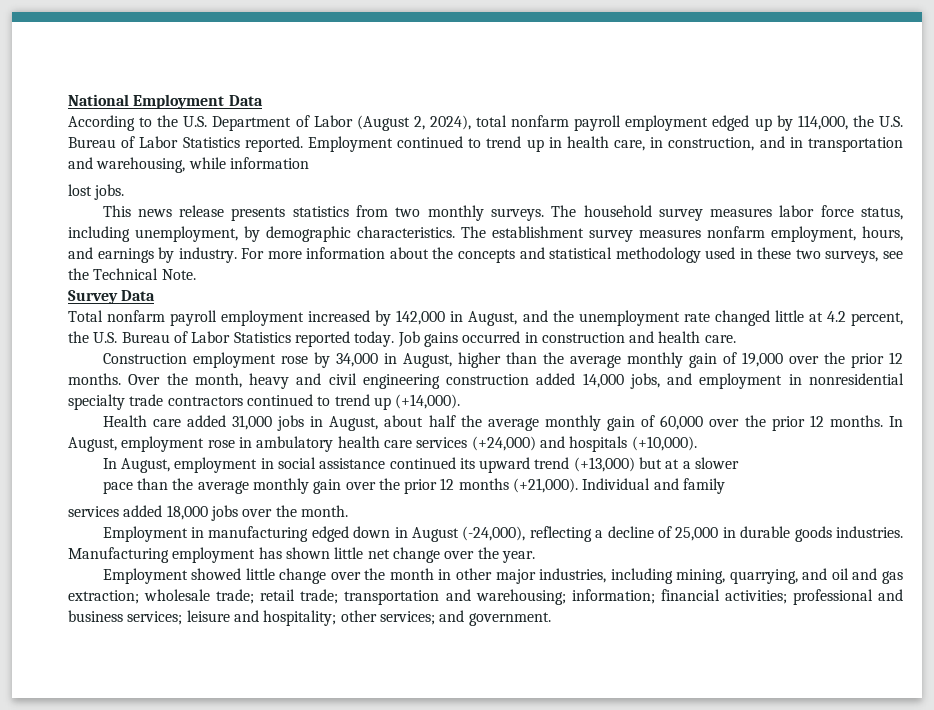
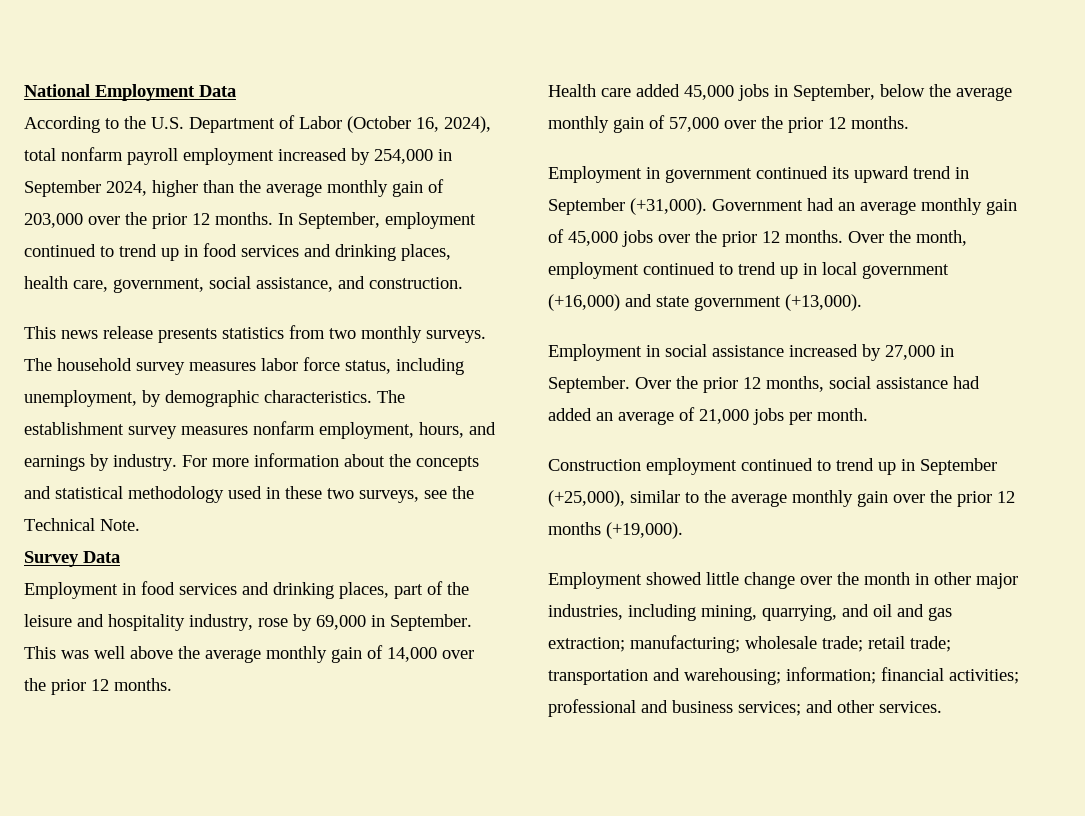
- According to the U.S. Department of Labor (August 2, 2024), total nonfarm payroll employment edged up by 114,000, the U.S. Bureau of Labor Statistics reported. Employment continued to trend up in health care, in construction, and in transportation and warehousing, while information
- lost jobs.
+ According to the U.S. Department of Labor (October 16, 2024), total nonfarm payroll employment increased by 254,000 in September 2024, higher than the average monthly gain of 203,000 over the prior 12 months. In September, employment continued to trend up in food services and drinking places, health care, government, social assistance, and construction.
- Total nonfarm payroll employment increased by 142,000 in August, and the unemployment rate changed little at 4.2 percent, the U.S. Bureau of Labor Statistics reported today. Job gains occurred in construction and health care.
- Construction employment rose by 34,000 in August, higher than the average monthly gain of 19,000 over the prior 12 months.
+ Employment in food services and drinking places, part of the leisure and hospitality industry, rose by 69,000 in September. This was well above the average monthly gain of 14,000 over the prior 12 months.
+ Health care added 45,000 jobs in September, below the average monthly gain of 57,000 over the prior 12 months.
+ Employment in government continued its upward trend in September (+31,000). Government had an average monthly gain of 45,000 jobs over the prior 12 months.
- Over the month, heavy and civil engineering construction added 14,000 jobs, and employment in nonresidential specialty trade contractors continued to trend up (+14,000).
- Health care added 31,000 jobs in August, about half the average monthly gain of 60,000 over the prior 12 months. In August, employment rose in ambulatory health care services (+24,000) and hospitals (+10,000).
- In August, employment in social assistance continued its upward trend (+13,000) but at a slower
- pace than the average monthly gain over the prior 12 months (+21,000). Individual and family
- services added 18,000 jobs over the month.
- Employment in manufacturing edged down in August (-24,000), reflecting a decline of 25,000 in durable goods industries. Manufacturing employment has shown little net change over the year.
+ Over the month, employment continued to trend up in local government (+16,000) and state government (+13,000).
+ Employment in social assistance increased by 27,000 in September. Over the prior 12 months, social assistance had added an average of 21,000 jobs per month.
+ Construction employment continued to trend up in September (+25,000), similar to the average monthly gain over the prior 12 months (+19,000).
- Employment showed little change over the month in other major industries, including mining, quarrying, and oil and gas extraction; wholesale trade; retail trade; transportation and warehousing; information; financial activities; professional and business services; leisure and hospitality; other services; and government.
+ Employment showed little change over the month in other major industries, including mining, quarrying, and oil and gas extraction; manufacturing; wholesale trade; retail trade; transportation and warehousing; information; financial activities; professional and business services; and other services.

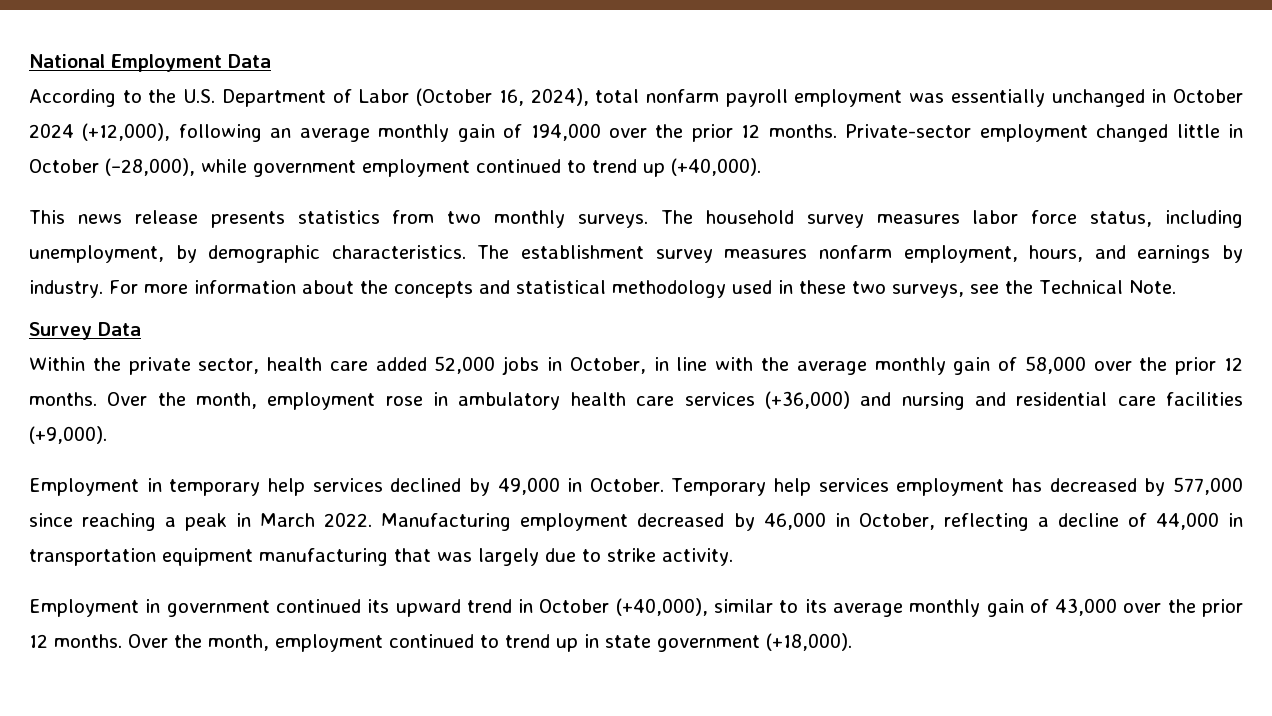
- According to the U.S. Department of Labor (October 16, 2024), total nonfarm payroll employment increased by 254,000 in September 2024, higher than the average monthly gain of 203,000 over the prior 12 months. In September, employment continued to trend up in food services and drinking places, health care, government, social assistance, and construction.
+ According to the U.S. Department of Labor (October 16, 2024), total nonfarm payroll employment was essentially unchanged in October 2024 (+12,000), following an average monthly gain of 194,000 over the prior 12 months. Private-sector employment changed little in October (−28,000), while government employment continued to trend up (+40,000).
- Employment in food services and drinking places, part of the leisure and hospitality industry, rose by 69,000 in September. This was well above the average monthly gain of 14,000 over the prior 12 months.
- Health care added 45,000 jobs in September, below the average monthly gain of 57,000 over the prior 12 months.
+ Within the private sector, health care added 52,000 jobs in October, in line with the average monthly gain of 58,000 over the prior 12 months. Over the month, employment rose in ambulatory health care services (+36,000) and nursing and residential care facilities (+9,000).
+ Employment in temporary help services declined by 49,000 in October. Temporary help services employment has decreased by 577,000 since reaching a peak in March 2022. Manufacturing employment decreased by 46,000 in October, reflecting a decline of 44,000 in transportation equipment manufacturing that was largely due to strike activity.
- Employment in government continued its upward trend in September (+31,000). Government had an average monthly gain of 45,000 jobs over the prior 12 months.
+ Employment in government continued its upward trend in October (+40,000), similar to its average monthly gain of 43,000 over the prior 12 months.
- Over the month, employment continued to trend up in local government (+16,000) and state government (+13,000).
- Employment in social assistance increased by 27,000 in September. Over the prior 12 months, social assistance had added an average of 21,000 jobs per month.
- Construction employment continued to trend up in September (+25,000), similar to the average monthly gain over the prior 12 months (+19,000).
- Employment showed little change over the month in other major industries, including mining, quarrying, and oil and gas extraction; manufacturing; wholesale trade; retail trade; transportation and warehousing; information; financial activities; professional and business services; and other services.
+ Over the month, employment continued to trend up in state government (+18,000).

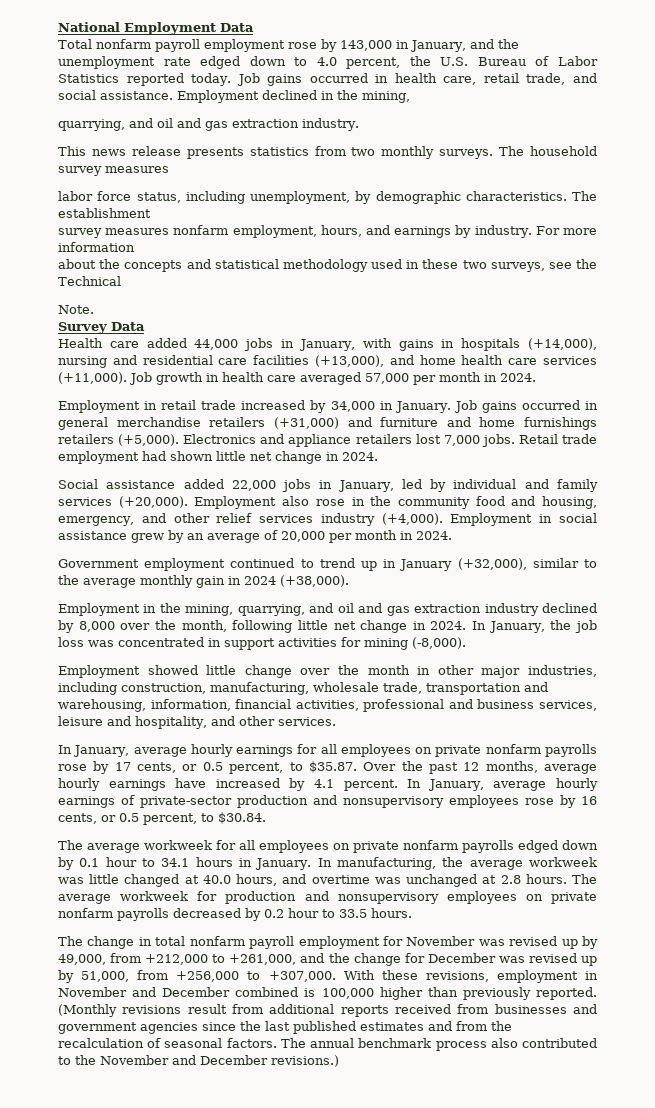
- According to the U.S. Department of Labor (October 16, 2024), total nonfarm payroll employment was essentially unchanged in October 2024 (+12,000), following an average monthly gain of 194,000 over the prior 12 months. Private-sector employment changed little in October (−28,000), while government employment continued to trend up (+40,000).
+ Total nonfarm payroll employment rose by 143,000 in January, and the unemployment rate edged down to 4.0 percent, the U.S. Bureau of Labor Statistics reported today. Job gains occurred in health care, retail trade, and social assistance. Employment declined in the mining,
+ quarrying, and oil and gas extraction industry.
- The household survey measures labor force status, including unemployment, by demographic characteristics.
+ The household survey measures
+ labor force status, including unemployment, by demographic characteristics.
- The establishment survey measures nonfarm employment, hours, and earnings by industry.
+ The establishment
+ survey measures nonfarm employment, hours, and earnings by industry.
- For more information about the concepts and statistical methodology used in these two surveys, see the Technical Note.
+ For more information
+ about the concepts and statistical methodology used in these two surveys, see the Technical
+ Note.
- Within the private sector, health care added 52,000 jobs in October, in line with the average monthly gain of 58,000 over the prior 12 months. Over the month, employment rose in ambulatory health care services (+36,000) and nursing and residential care facilities (+9,000).
- Employment in temporary help services declined by 49,000 in October. Temporary help services employment has decreased by 577,000 since reaching a peak in March 2022. Manufacturing employment decreased by 46,000 in October, reflecting a decline of 44,000 in transportation equipment manufacturing that was largely due to strike activity.
- Employment in government continued its upward trend in October (+40,000), similar to its average monthly gain of 43,000 over the prior 12 months. Over the month, employment continued to trend up in state government (+18,000).
+ Health care added 44,000 jobs in January, with gains in hospitals (+14,000), nursing and residential care facilities (+13,000), and home health care services (+11,000). Job growth in health care averaged 57,000 per month in 2024.
+ Employment in retail trade increased by 34,000 in January. Job gains occurred in general merchandise retailers (+31,000) and furniture and home furnishings retailers (+5,000). Electronics and appliance retailers lost 7,000 jobs. Retail trade employment had shown little net change in 2024.
+ Social assistance added 22,000 jobs in January, led by individual and family services (+20,000). Employment also rose in the community food and housing, emergency, and other relief services industry (+4,000). Employment in social assistance grew by an average of 20,000 per month in 2024.
+ Government employment continued to trend up in January (+32,000), similar to the average monthly gain in 2024 (+38,000).
+ Employment in the mining, quarrying, and oil and gas extraction industry declined by 8,000 over the month, following little net change in 2024. In January, the job loss was concentrated in support activities for mining (-8,000).
+ Employment showed little change over the month in other major industries, including construction, manufacturing, wholesale trade, transportation and warehousing, information, financial activities, professional and business services, leisure and hospitality, and other services.
+ In January, average hourly earnings for all employees on private nonfarm payrolls rose by 17 cents, or 0.5 percent, to $35.87. Over the past 12 months, average hourly earnings have increased by 4.1 percent. In January, average hourly earnings of private-sector production and nonsupervisory employees rose by 16 cents, or 0.5 percent, to $30.84.
+ The average workweek for all employees on private nonfarm payrolls edged down by 0.1 hour to 34.1 hours in January. In manufacturing, the average workweek was little changed at 40.0 hours, and overtime was unchanged at 2.8 hours. The average workweek for production and nonsupervisory employees on private nonfarm payrolls decreased by 0.2 hour to 33.5 hours.
+ The change in total nonfarm payroll employment for November was revised up by 49,000, from +212,000 to +261,000, and the change for December was revised up by 51,000, from +256,000 to +307,000. With these revisions, employment in November and December combined is 100,000 higher than previously reported. (Monthly revisions result from additional reports received from businesses and government agencies since the last published estimates and from the recalculation of seasonal factors. The annual benchmark process also contributed to the November and December revisions.)

